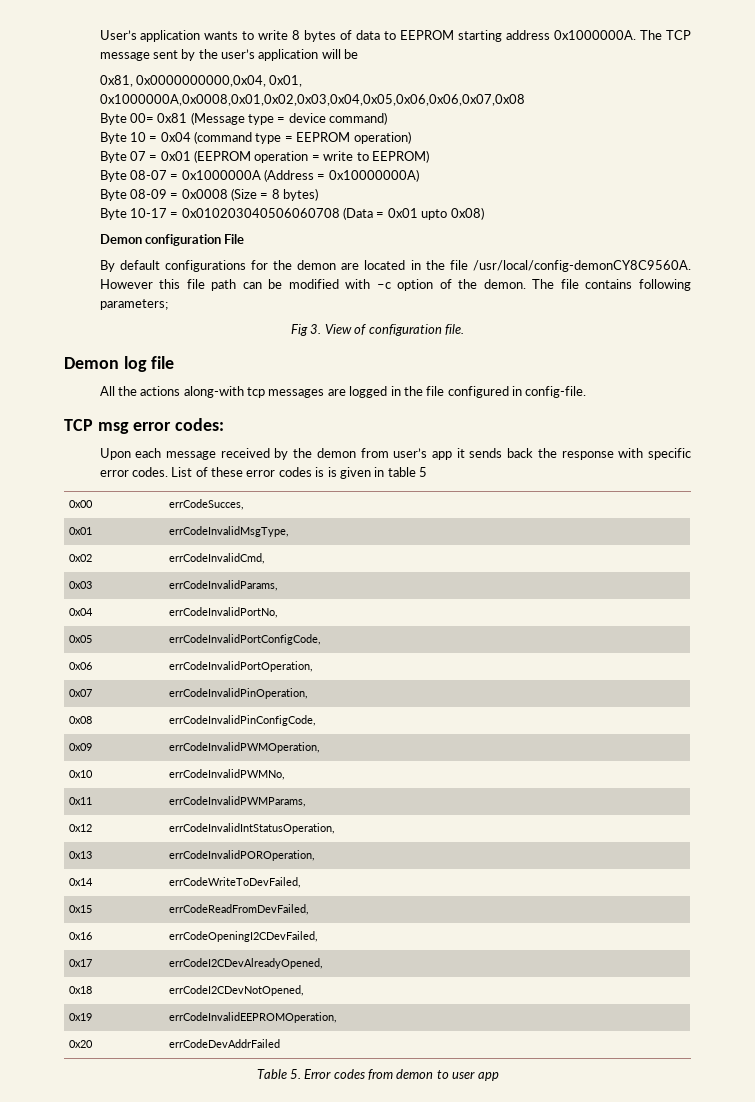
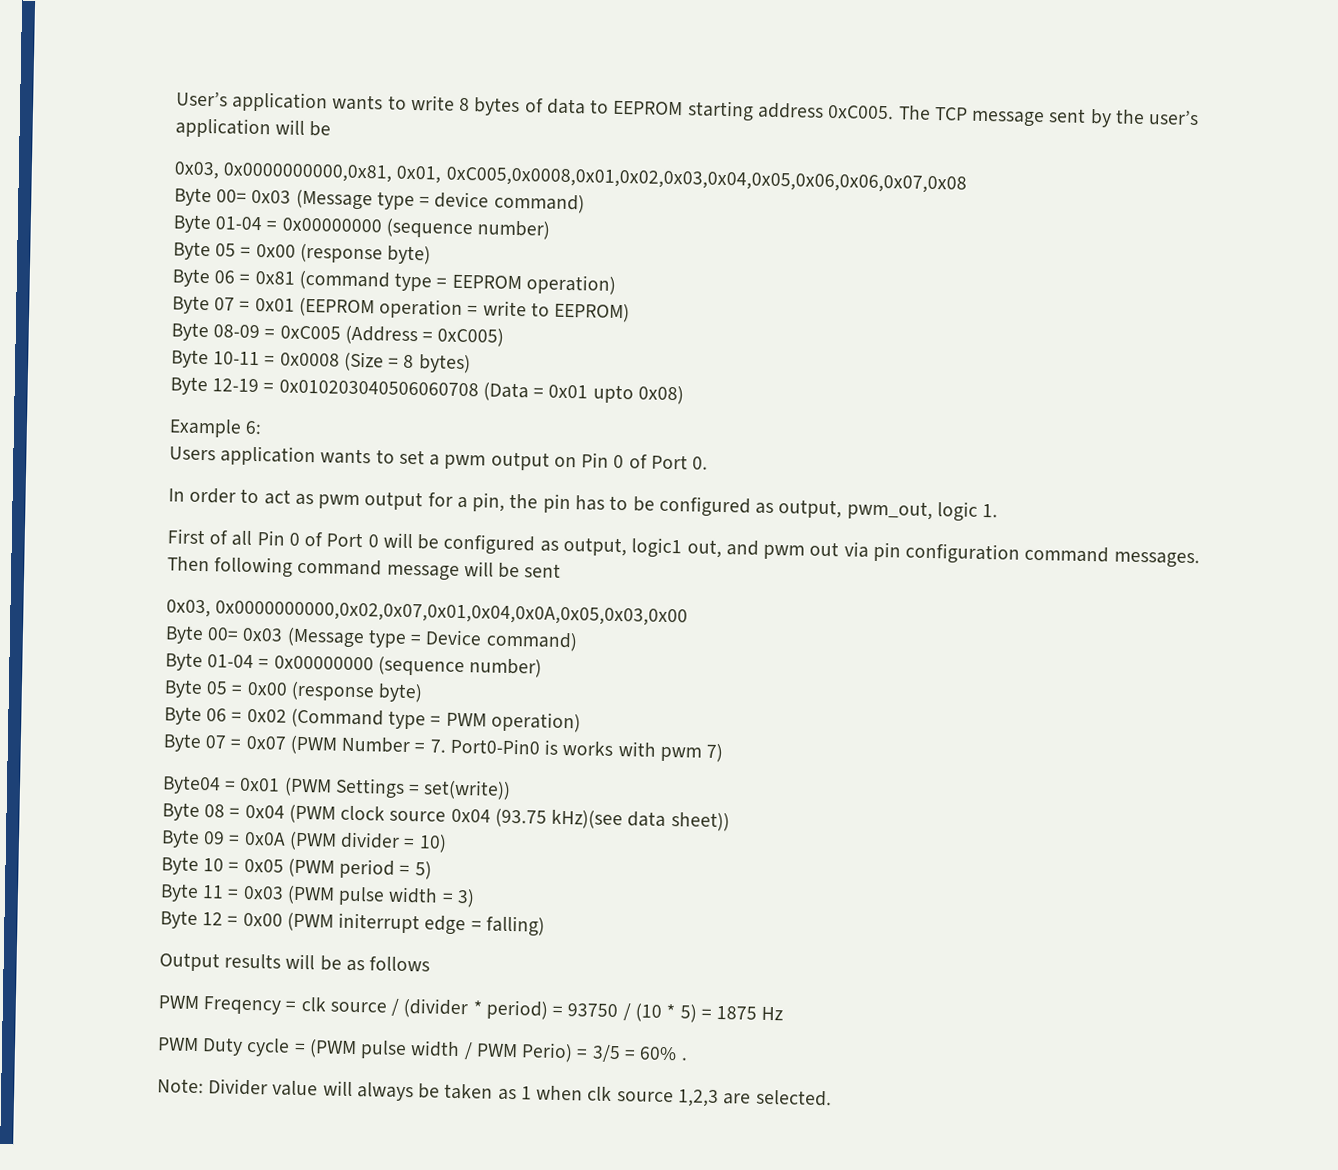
- User’s application wants to write 8 bytes of data to EEPROM starting address 0x1000000A.
+ User’s application wants to write 8 bytes of data to EEPROM starting address 0xC005.
- 0x81, 0x0000000000,0x04, 0x01, 0x1000000A,0x0008,0x01,0x02,0x03,0x04,0x05,0x06,0x06,0x07,0x08
- Byte 00= 0x81 (Message type = device command)
- Byte 10 = 0x04 (command type = EEPROM operation)
+ 0x03, 0x0000000000,0x81, 0x01, 0xC005,0x0008,0x01,0x02,0x03,0x04,0x05,0x06,0x06,0x07,0x08
+ Byte 00= 0x03 (Message type = device command)
+ Byte 01-04 = 0x00000000 (sequence number)
+ Byte 05 = 0x00 (response byte)
+ Byte 06 = 0x81 (command type = EEPROM operation)
- Byte 08-07 = 0x1000000A (Address = 0x10000000A)
- Byte 08-09 = 0x0008 (Size = 8 bytes)
+ Byte 08-09 = 0xC005 (Address = 0xC005)
+ Byte 10-11 = 0x0008 (Size = 8 bytes)
- Byte 10-17 = 0x010203040506060708 (Data = 0x01 upto 0x08)
+ Byte 12-19 = 0x010203040506060708 (Data = 0x01 upto 0x08)
- Demon configuration File
- By default configurations for the demon are located in the file /usr/local/config-demonCY8C9560A. However this file path can be modified with –c option of the demon. The file contains following parameters;
- Fig 3. View of configuration file.
- Demon log file
- All the actions along-with tcp messages are logged in the file configured in config-file.
- TCP msg error codes:
- Upon each message received by the demon from user’s app it sends back the response with specific error codes. List of these error codes is is given in table 5
- 0x00 | errCodeSucces,
- 0x01 | errCodeInvalidMsgType,
- 0x02 | errCodeInvalidCmd,
- 0x03 | errCodeInvalidParams,
- 0x04 | errCodeInvalidPortNo,
- 0x05 | errCodeInvalidPortConfigCode,
- 0x06 | errCodeInvalidPortOperation,
- 0x07 | errCodeInvalidPinOperation,
- 0x08 | errCodeInvalidPinConfigCode,
- 0x09 | errCodeInvalidPWMOperation,
- 0x10 | errCodeInvalidPWMNo,
- 0x11 | errCodeInvalidPWMParams,
- 0x12 | errCodeInvalidIntStatusOperation,
- 0x13 | errCodeInvalidPOROperation,
- 0x14 | errCodeWriteToDevFailed,
- 0x15 | errCodeReadFromDevFailed,
- 0x16 | errCodeOpeningI2CDevFailed,
- 0x17 | errCodeI2CDevAlreadyOpened,
- 0x18 | errCodeI2CDevNotOpened,
- 0x19 | errCodeInvalidEEPROMOperation,
- 0x20 | errCodeDevAddrFailed
- Table 5. Error codes from demon to user app
+ Example 6:
+ Users application wants to set a pwm output on Pin 0 of Port 0.
+ In order to act as pwm output for a pin, the pin has to be configured as output, pwm_out, logic 1.
+ First of all Pin 0 of Port 0 will be configured as output, logic1 out, and pwm out via pin configuration command messages. Then following command message will be sent
+ 0x03, 0x0000000000,0x02,0x07,0x01,0x04,0x0A,0x05,0x03,0x00
+ Byte 00= 0x03 (Message type = Device command)
+ Byte 01-04 = 0x00000000 (sequence number)
+ Byte 05 = 0x00 (response byte)
+ Byte 06 = 0x02 (Command type = PWM operation)
+ Byte 07 = 0x07 (PWM Number = 7. Port0-Pin0 is works with pwm 7)
+ Byte04 = 0x01 (PWM Settings = set(write))
+ Byte 08 = 0x04 (PWM clock source 0x04 (93.75 kHz)(see data sheet))
+ Byte 09 = 0x0A (PWM divider = 10)
+ Byte 10 = 0x05 (PWM period = 5)
+ Byte 11 = 0x03 (PWM pulse width = 3)
+ Byte 12 = 0x00 (PWM initerrupt edge = falling)
+ Output results will be as follows
+ PWM Freqency = clk source / (divider * period) = 93750 / (10 * 5) = 1875 Hz
+ PWM Duty cycle = (PWM pulse width / PWM Perio) = 3/5 = 60% .
+ Note: Divider value will always be taken as 1 when clk source 1,2,3 are selected.

